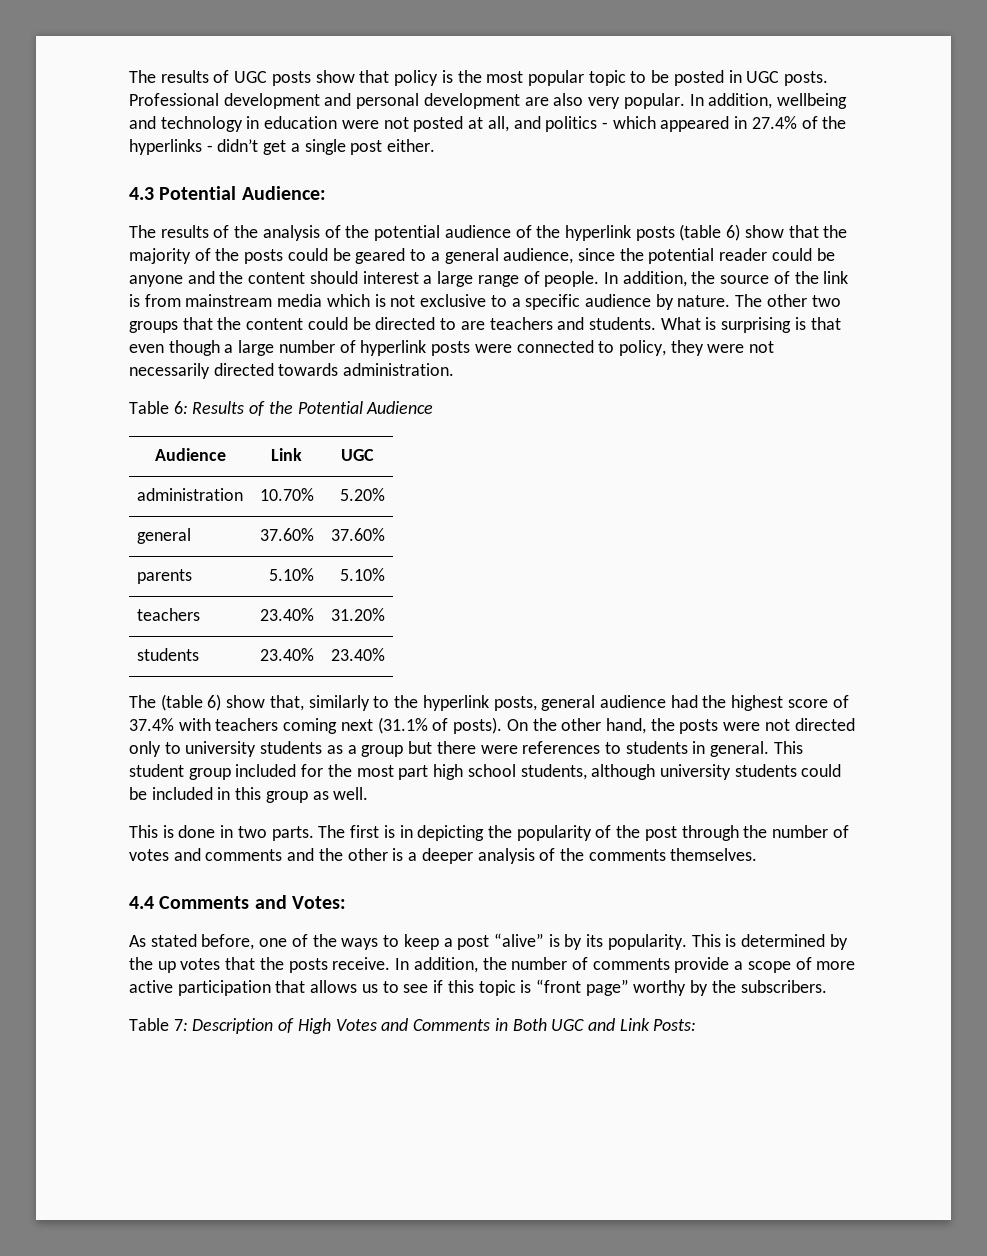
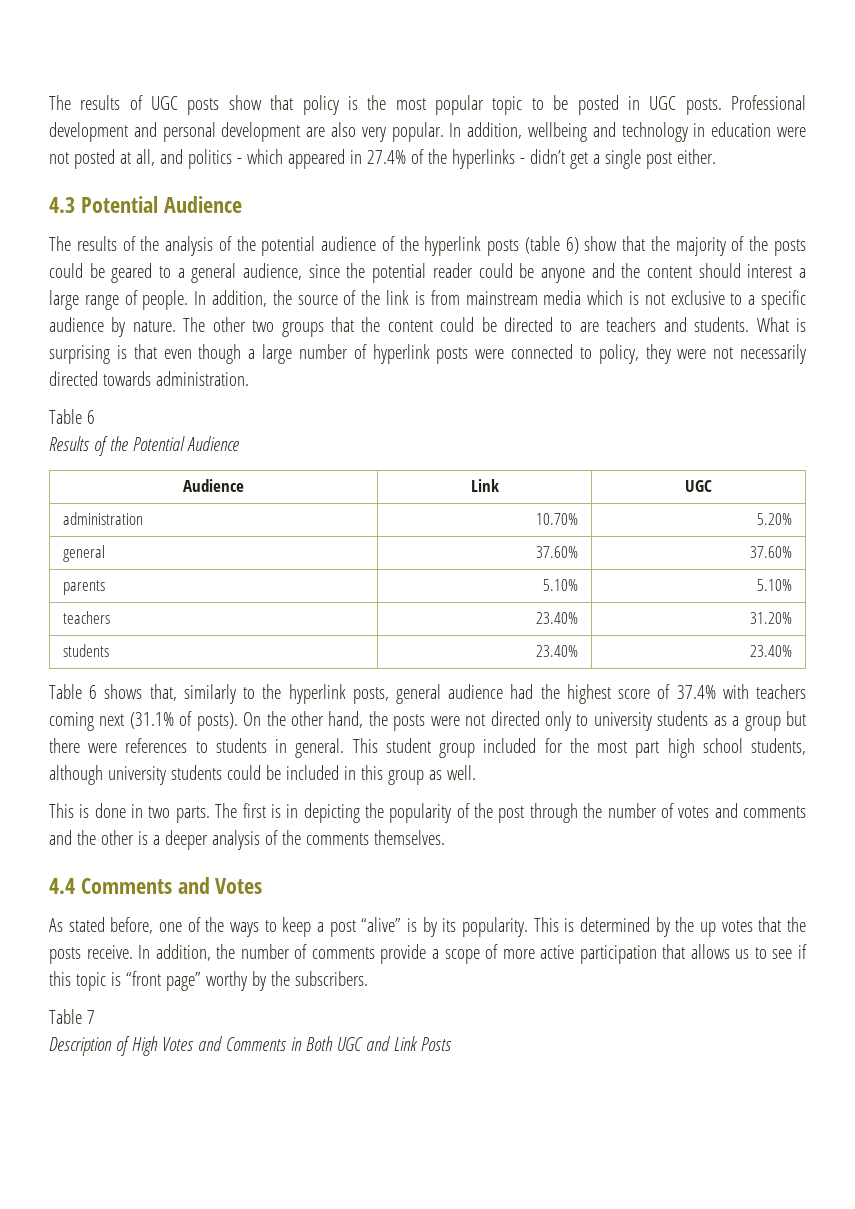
- 4.3 Potential Audience:
+ 4.3 Potential Audience
  What is surprising is that even though a large number of hyperlink posts were connected to policy, they were not necessarily directed towards administration.
- Table 6: Results of the Potential Audience
+ Table 6
+ Results of the Potential Audience
- The (table 6) show that, similarly to the hyperlink posts, general audience had the highest score of 37.4% with teachers coming next (31.1% of posts).
+ Table 6 shows that, similarly to the hyperlink posts, general audience had the highest score of 37.4% with teachers coming next (31.1% of posts).
- 4.4 Comments and Votes:
+ 4.4 Comments and Votes
- Table 7: Description of High Votes and Comments in Both UGC and Link Posts:
+ Table 7
+ Description of High Votes and Comments in Both UGC and Link Posts

